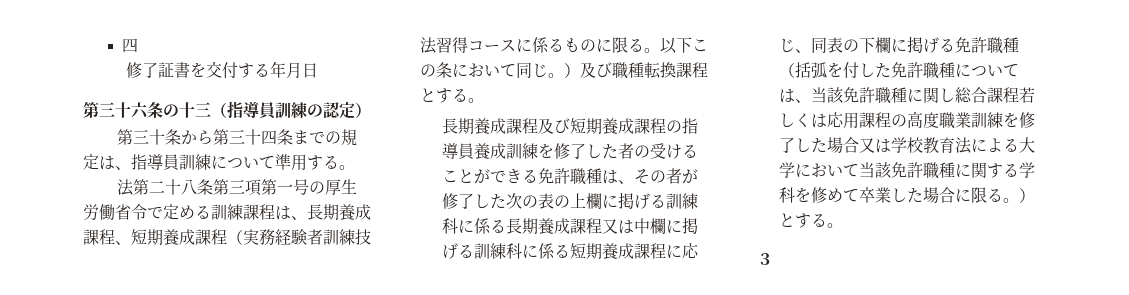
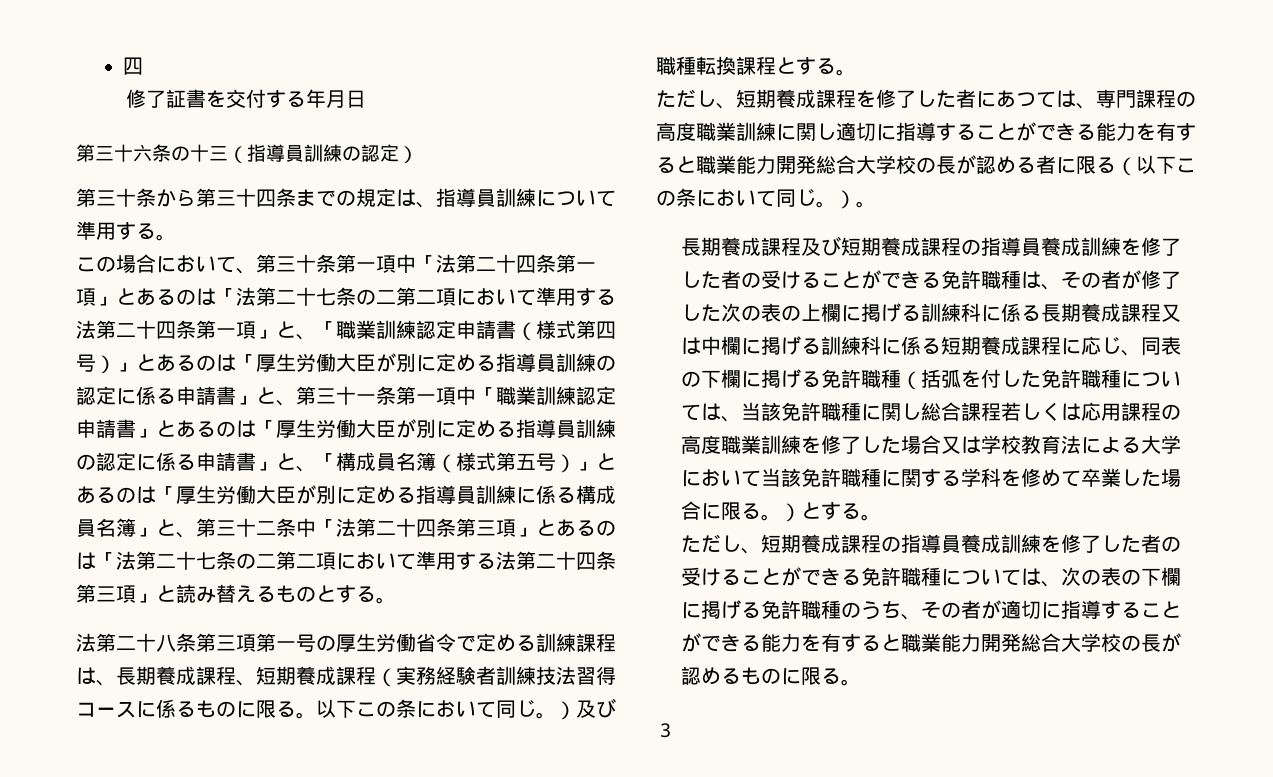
+ この場合において、第三十条第一項中「法第二十四条第一項」とあるのは「法第二十七条の二第二項において準用する法第二十四条第一項」と、「職業訓練認定申請書（様式第四号）」とあるのは「厚生労働大臣が別に定める指導員訓練の認定に係る申請書」と、第三十一条第一項中「職業訓練認定申請書」とあるのは「厚生労働大臣が別に定める指導員訓練の認定に係る申請書」と、「構成員名簿（様式第五号）」とあるのは「厚生労働大臣が別に定める指導員訓練に係る構成員名簿」と、第三十二条中「法第二十四条第三項」とあるのは「法第二十七条の二第二項において準用する法第二十四条第三項」と読み替えるものとする。
+ ただし、短期養成課程を修了した者にあつては、専門課程の高度職業訓練に関し適切に指導することができる能力を有すると職業能力開発総合大学校の長が認める者に限る（以下この条において同じ。）。
+ ただし、短期養成課程の指導員養成訓練を修了した者の受けることができる免許職種については、次の表の下欄に掲げる免許職種のうち、その者が適切に指導することができる能力を有すると職業能力開発総合大学校の長が認めるものに限る。

